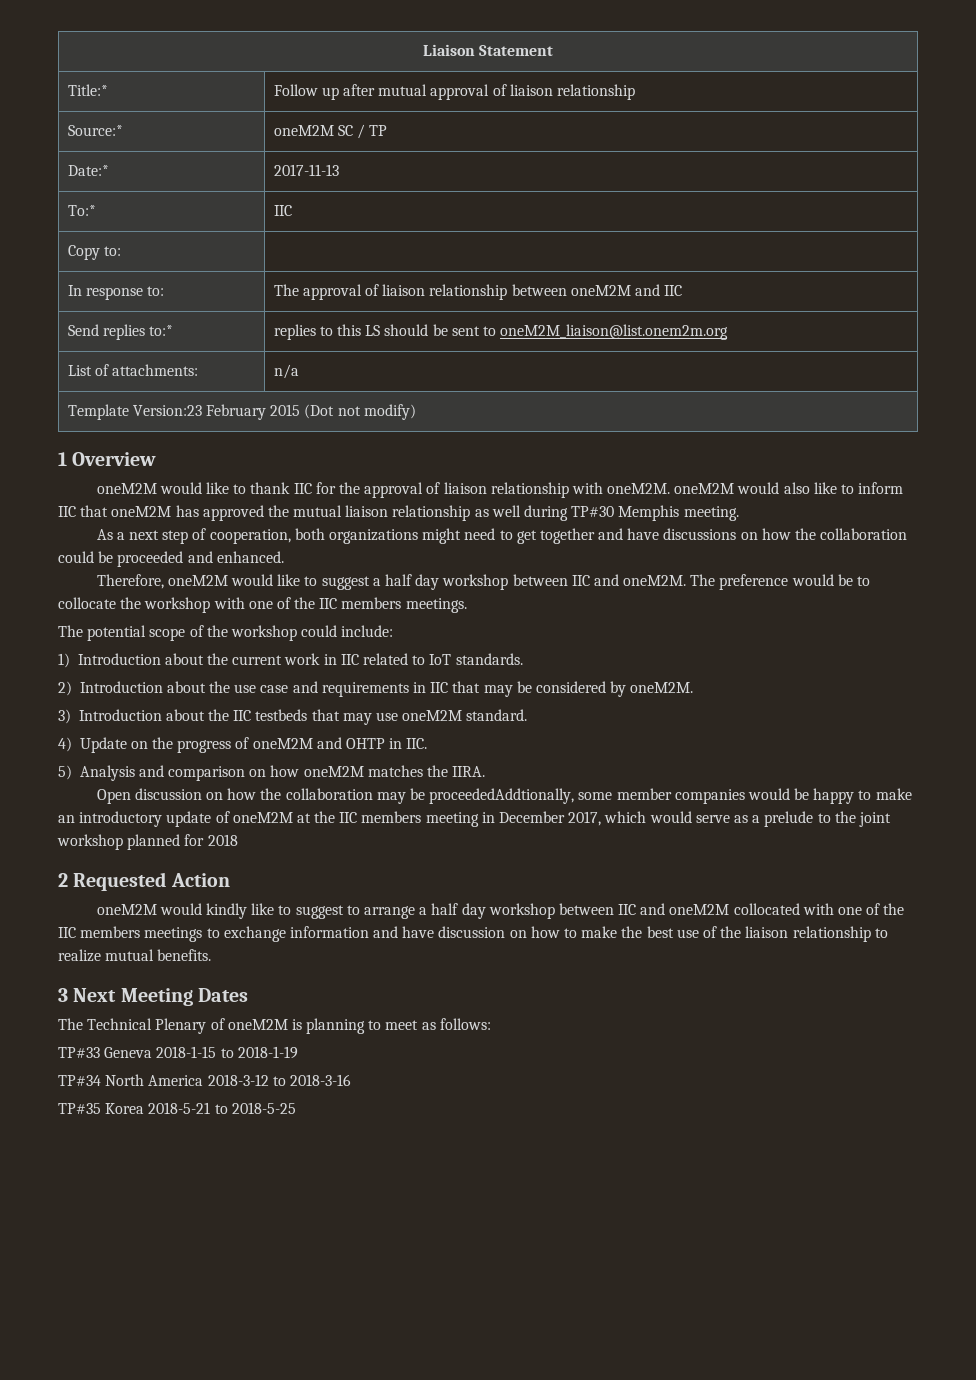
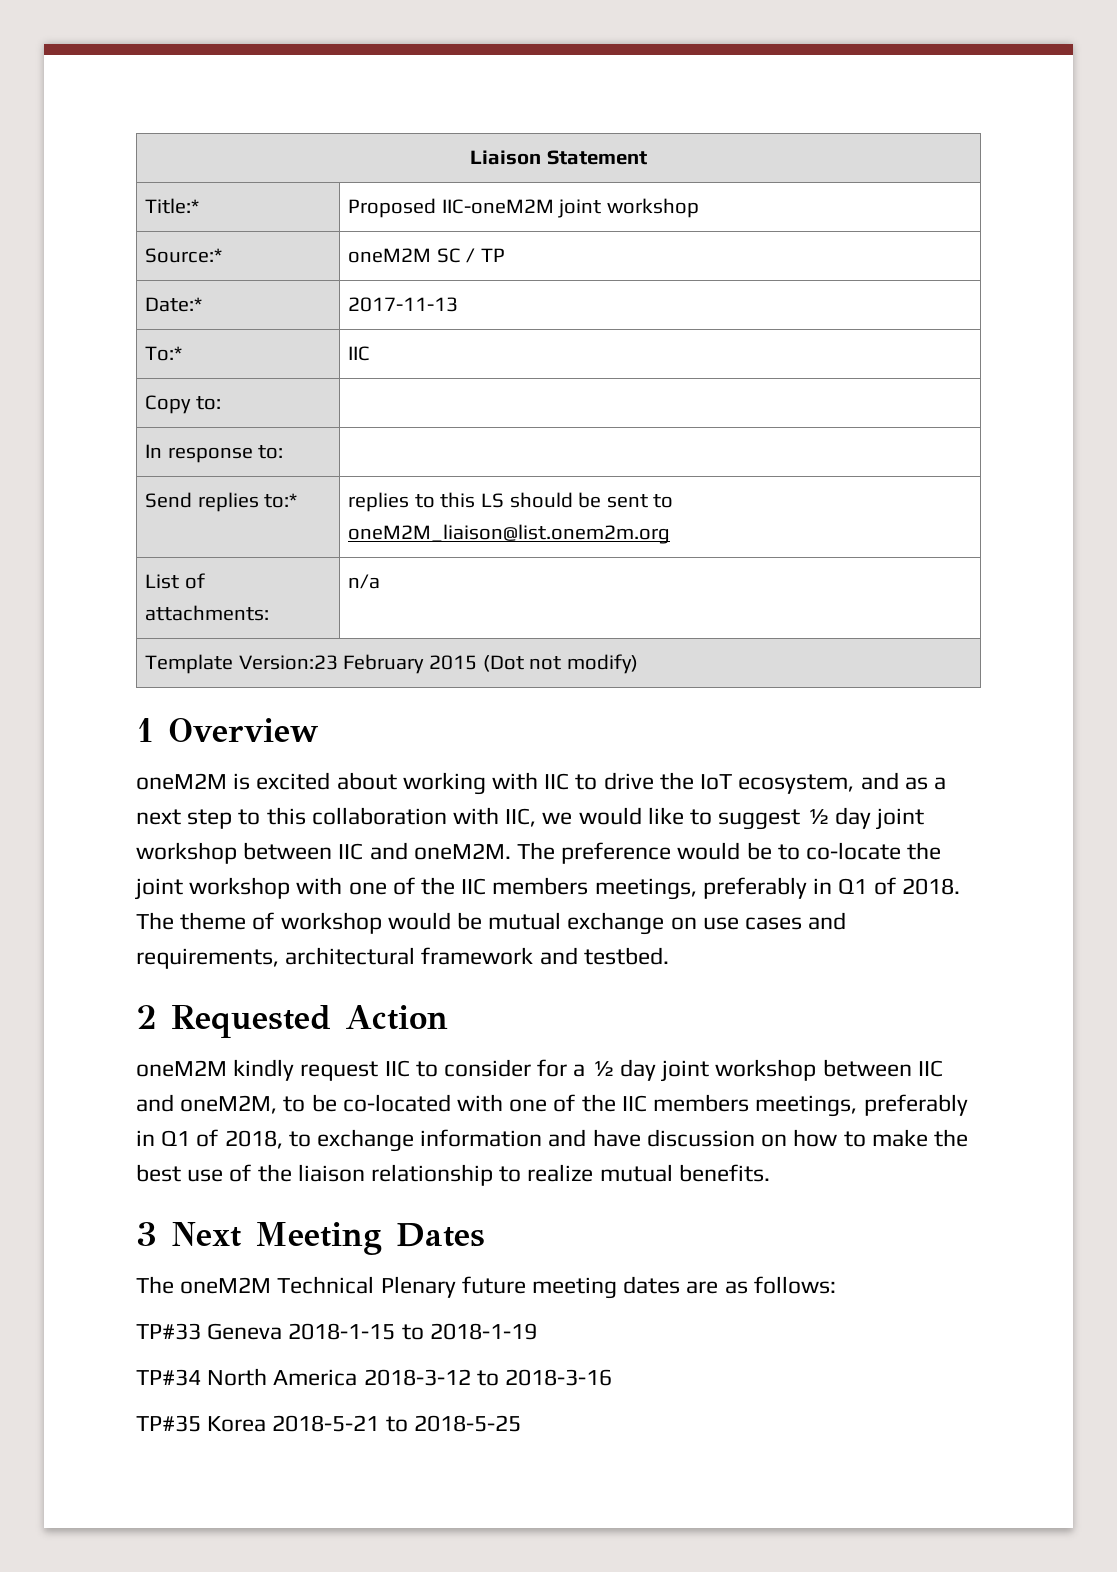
- Title:* | Follow up after mutual approval of liaison relationship
+ Title:* | Proposed IIC-oneM2M joint workshop
- In response to: | The approval of liaison relationship between oneM2M and IIC
+ In response to: |
- oneM2M would like to thank IIC for the approval of liaison relationship with oneM2M. oneM2M would also like to inform IIC that oneM2M has approved the mutual liaison relationship as well during TP#30 Memphis meeting.
- As a next step of cooperation, both organizations might need to get together and have discussions on how the collaboration could be proceeded and enhanced.
- Therefore, oneM2M would like to suggest a half day workshop between IIC and oneM2M.
+ oneM2M is excited about working with IIC to drive the IoT ecosystem, and as a next step to this collaboration with IIC, we would like to suggest ½ day joint workshop between IIC and oneM2M.
- The preference would be to collocate the workshop with one of the IIC members meetings.
- The potential scope of the workshop could include:
- 1) Introduction about the current work in IIC related to IoT standards.
- 2) Introduction about the use case and requirements in IIC that may be considered by oneM2M.
- 3) Introduction about the IIC testbeds that may use oneM2M standard.
- 4) Update on the progress of oneM2M and OHTP in IIC.
- 5) Analysis and comparison on how oneM2M matches the IIRA.
- Open discussion on how the collaboration may be proceededAddtionally, some member companies would be happy to make an introductory update of oneM2M at the IIC members meeting in December 2017, which would serve as a prelude to the joint workshop planned for 2018
+ The preference would be to co-locate the joint workshop with one of the IIC members meetings, preferably in Q1 of 2018. The theme of workshop would be mutual exchange on use cases and requirements, architectural framework and testbed.
  2 Requested Action
- oneM2M would kindly like to suggest to arrange a half day workshop between IIC and oneM2M collocated with one of the IIC members meetings to exchange information and have discussion on how to make the best use of the liaison relationship to realize mutual benefits.
+ oneM2M kindly request IIC to consider for a ½ day joint workshop between IIC and oneM2M, to be co-located with one of the IIC members meetings, preferably in Q1 of 2018, to exchange information and have discussion on how to make the best use of the liaison relationship to realize mutual benefits.
- The Technical Plenary of oneM2M is planning to meet as follows:
+ The oneM2M Technical Plenary future meeting dates are as follows:

